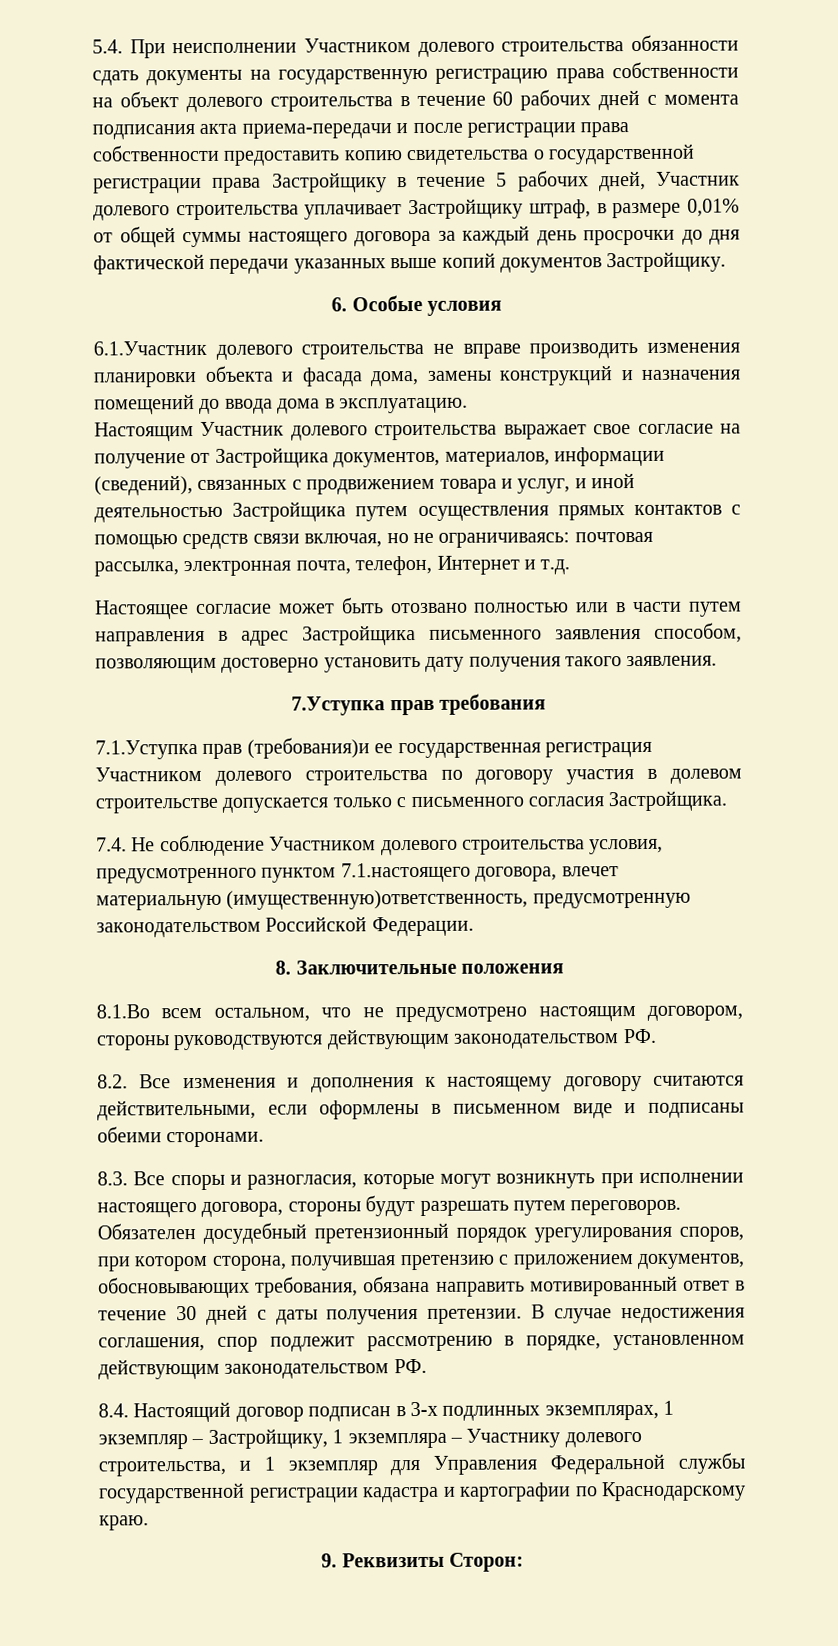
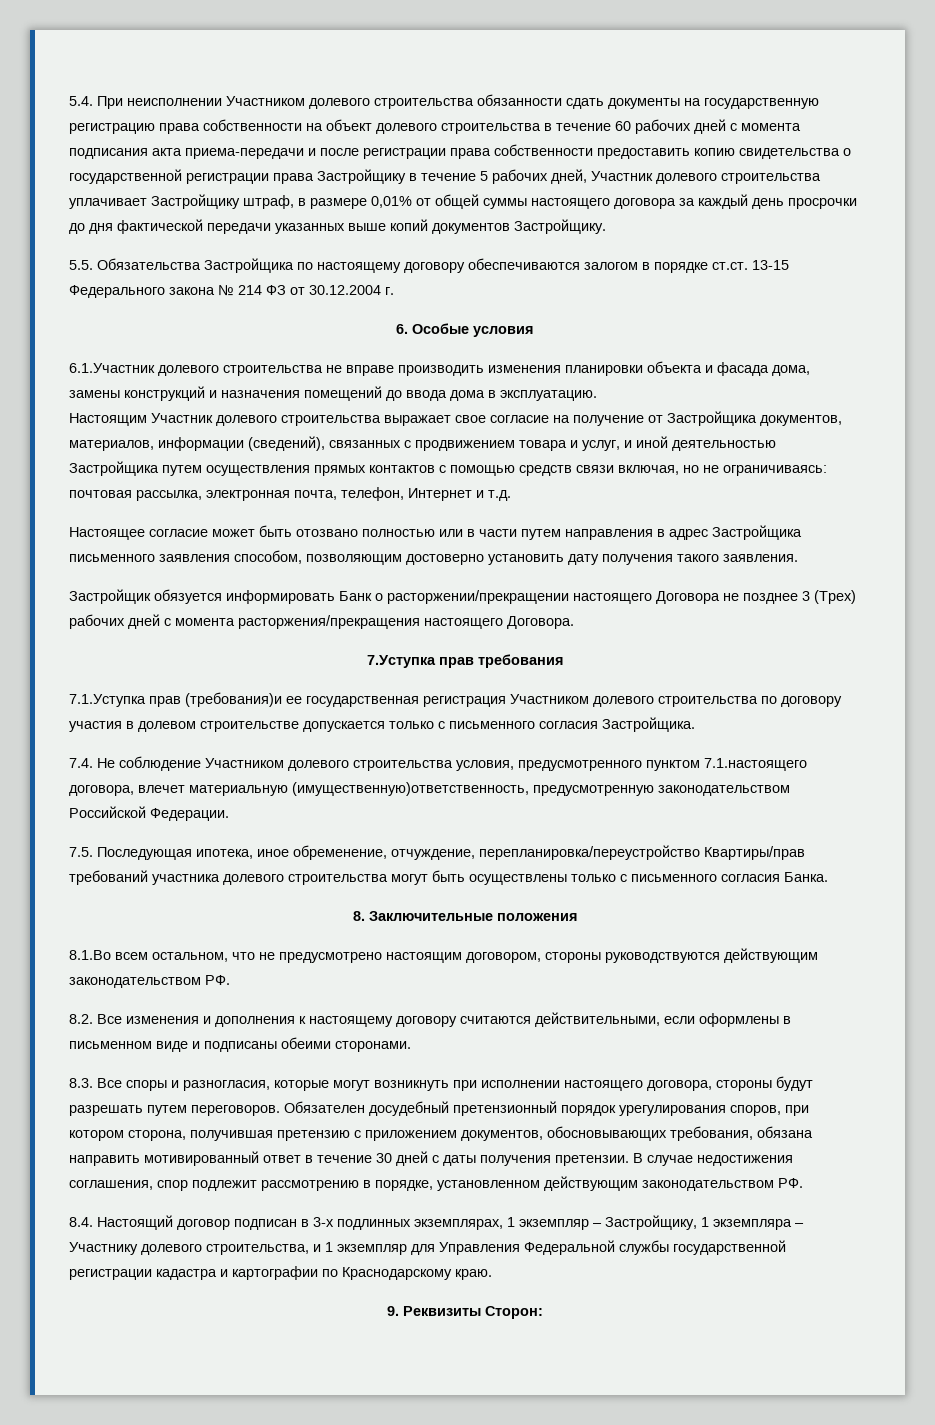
+ 5.5. Обязательства Застройщика по настоящему договору обеспечиваются залогом в порядке ст.ст. 13-15 Федерального закона № 214 ФЗ от 30.12.2004 г.
+ Застройщик обязуется информировать Банк о расторжении/прекращении настоящего Договора не позднее 3 (Трех) рабочих дней с момента расторжения/прекращения настоящего Договора.
+ 7.5. Последующая ипотека, иное обременение, отчуждение, перепланировка/переустройство Квартиры/прав требований участника долевого строительства могут быть осуществлены только с письменного согласия Банка.

